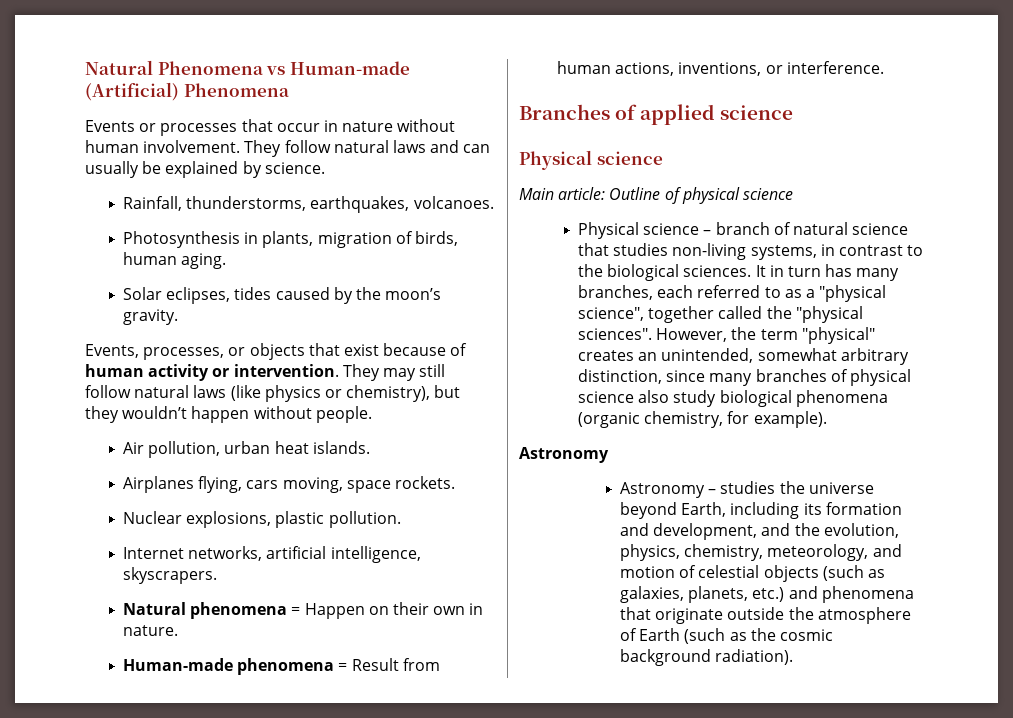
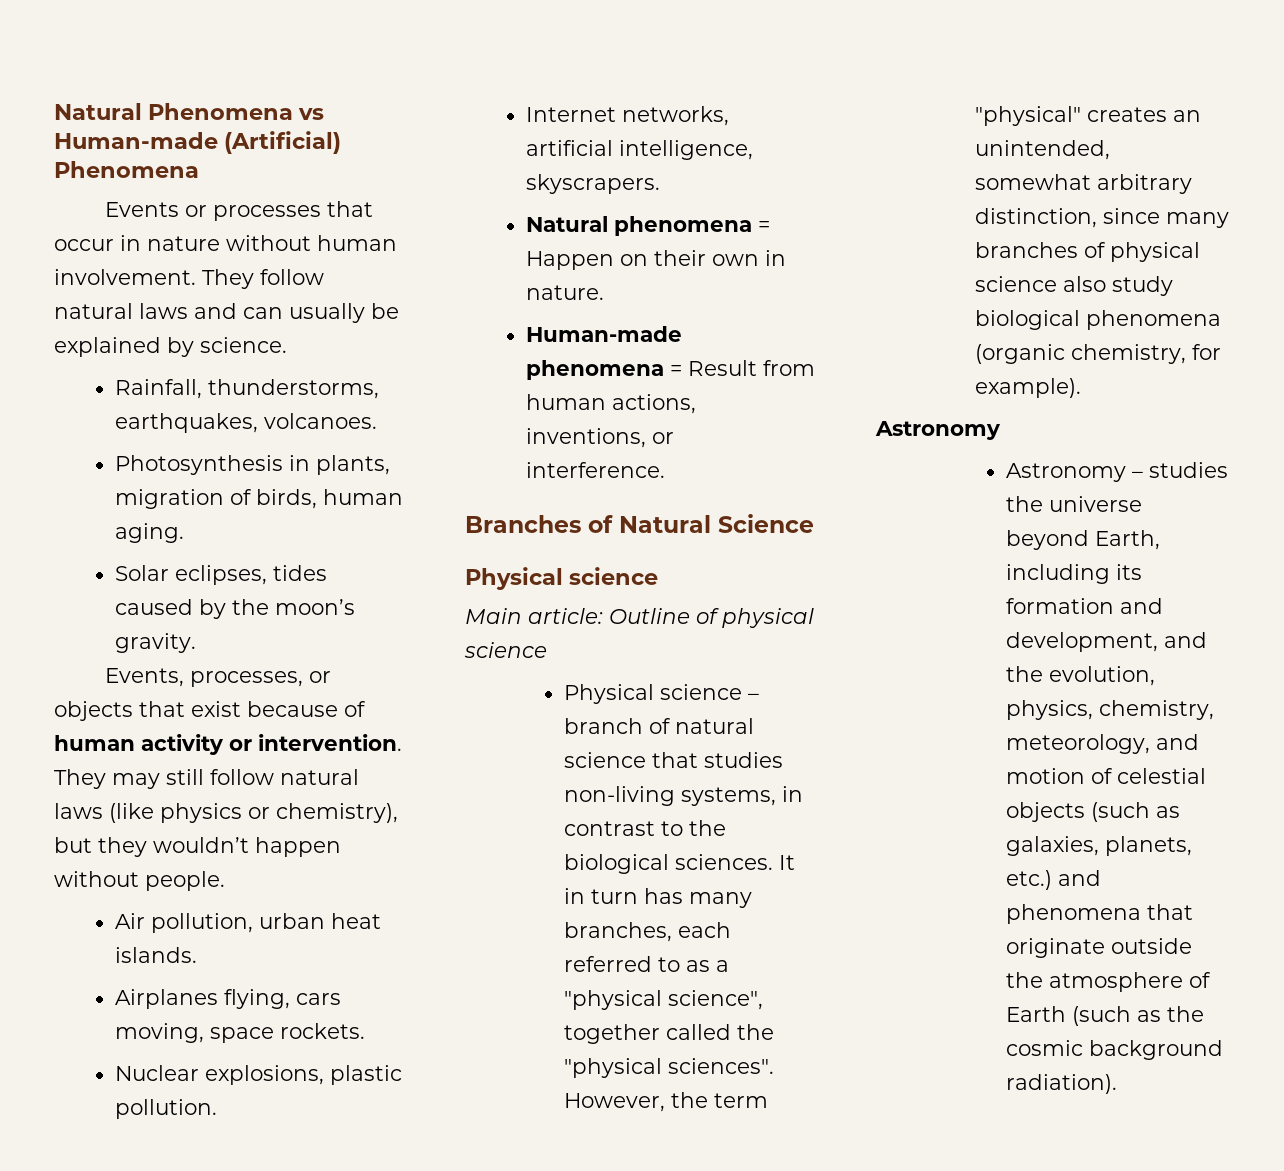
- Branches of applied science
+ Branches of Natural Science

